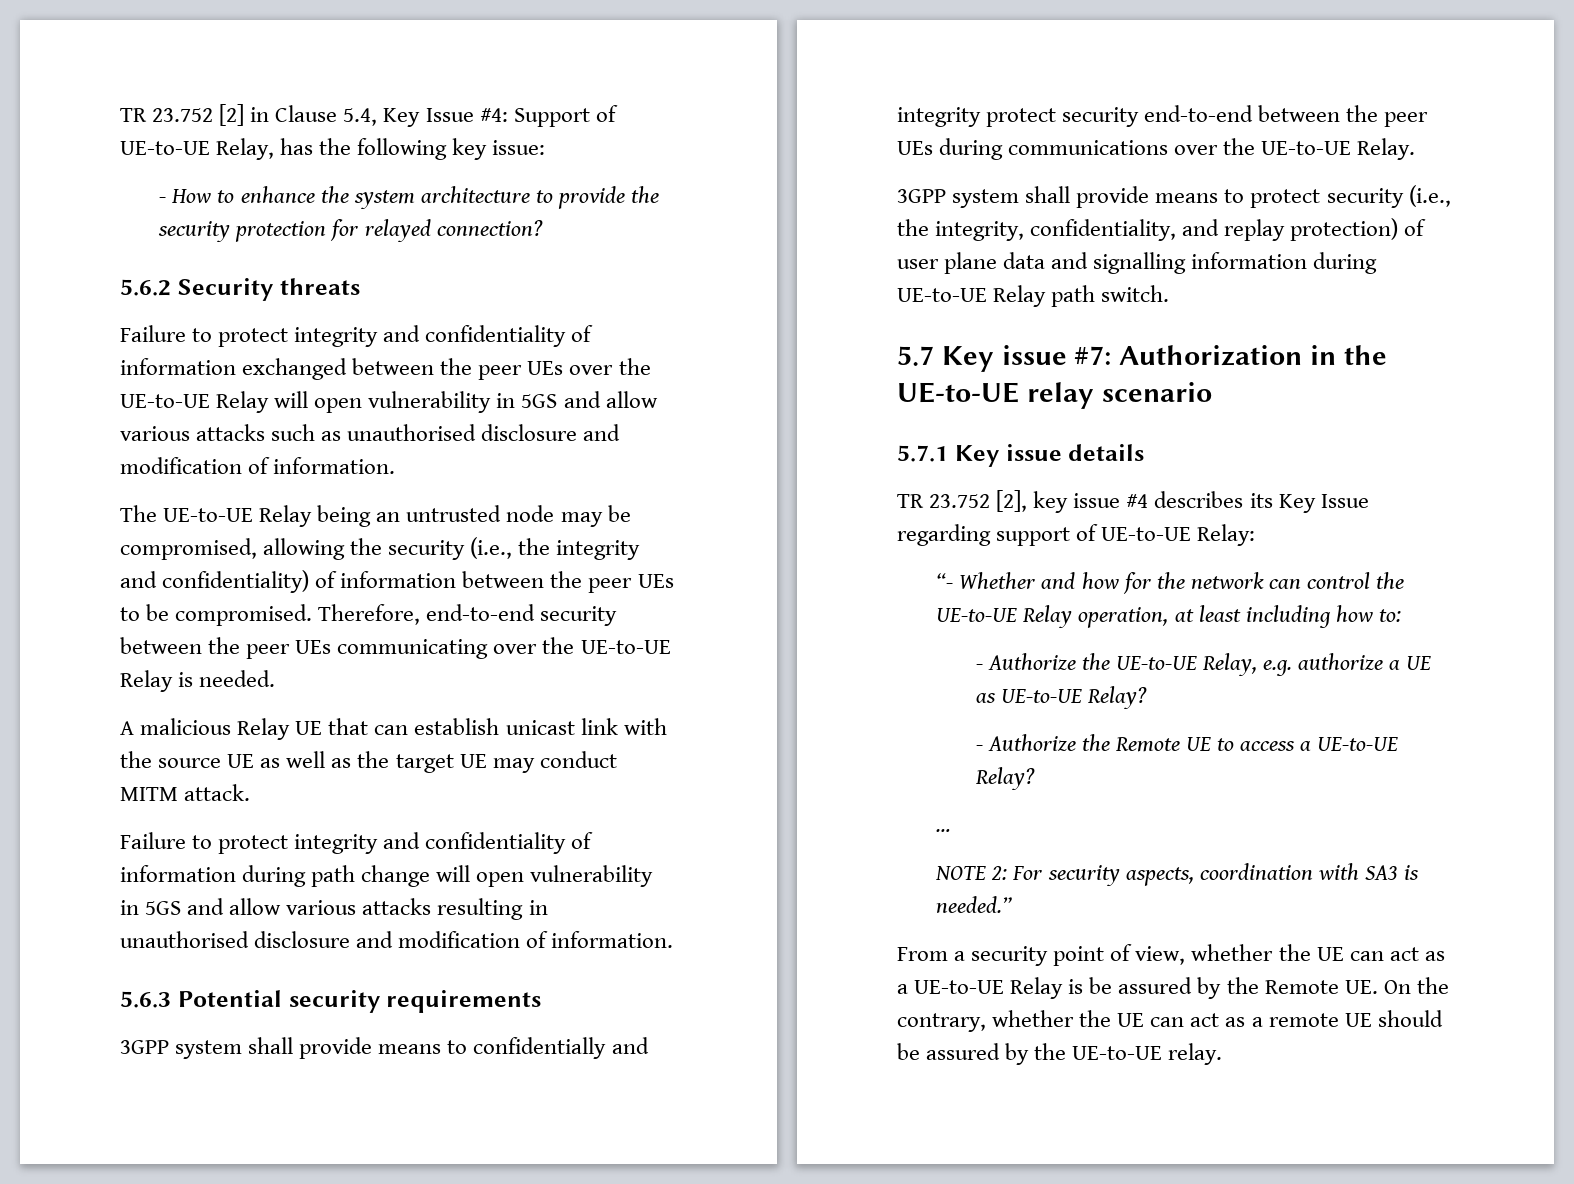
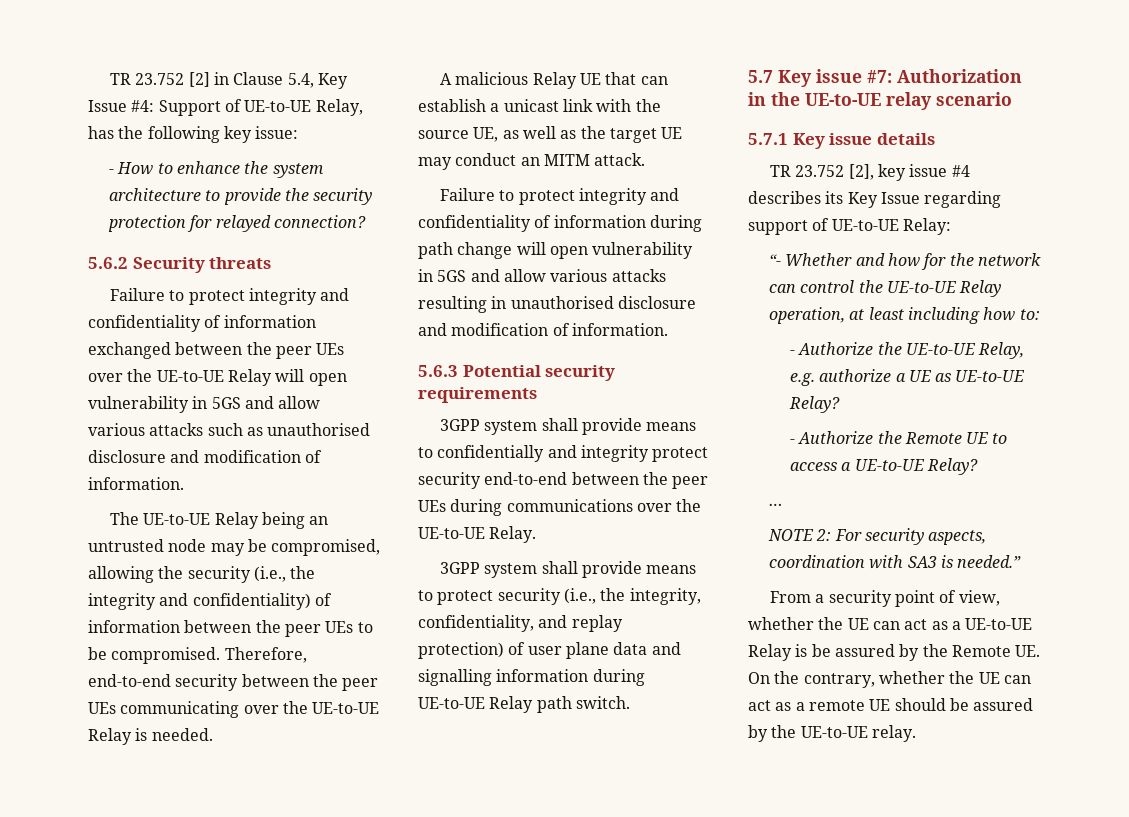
- A malicious Relay UE that can establish unicast link with the source UE as well as the target UE may conduct MITM attack.
+ A malicious Relay UE that can establish a unicast link with the source UE, as well as the target UE may conduct an MITM attack.

